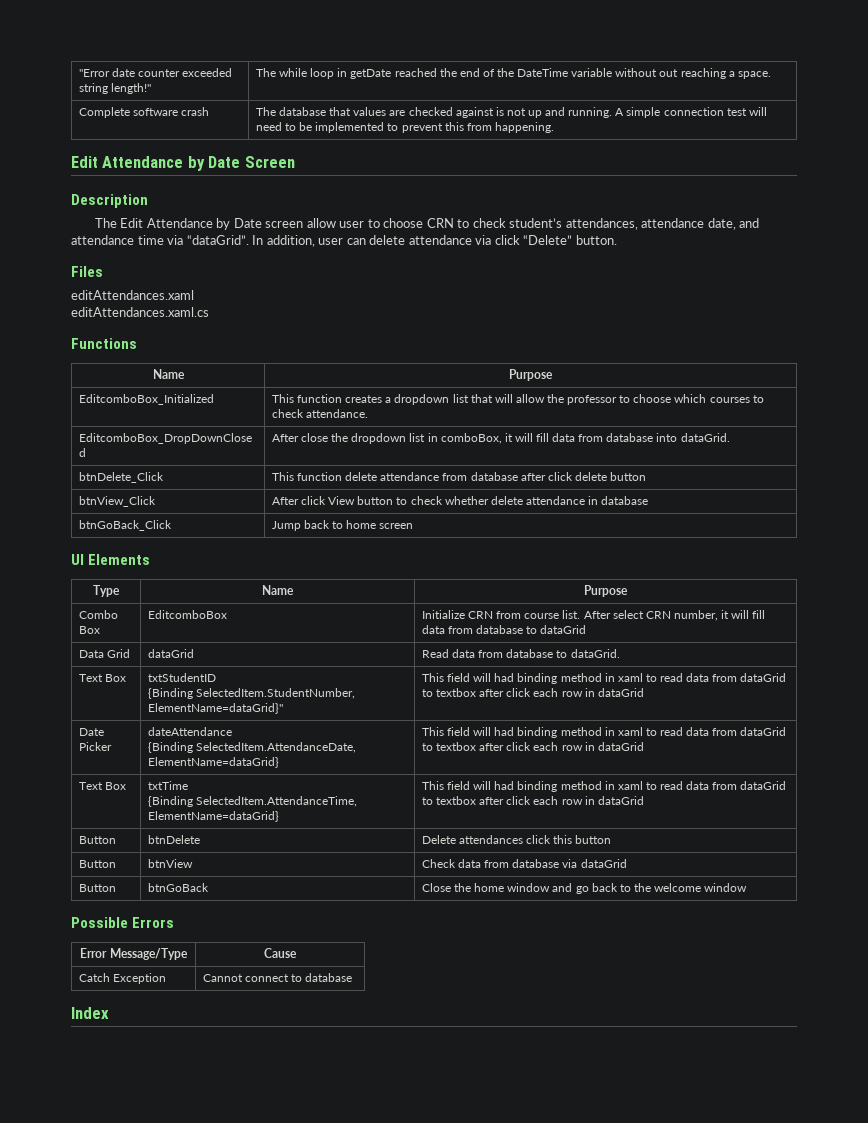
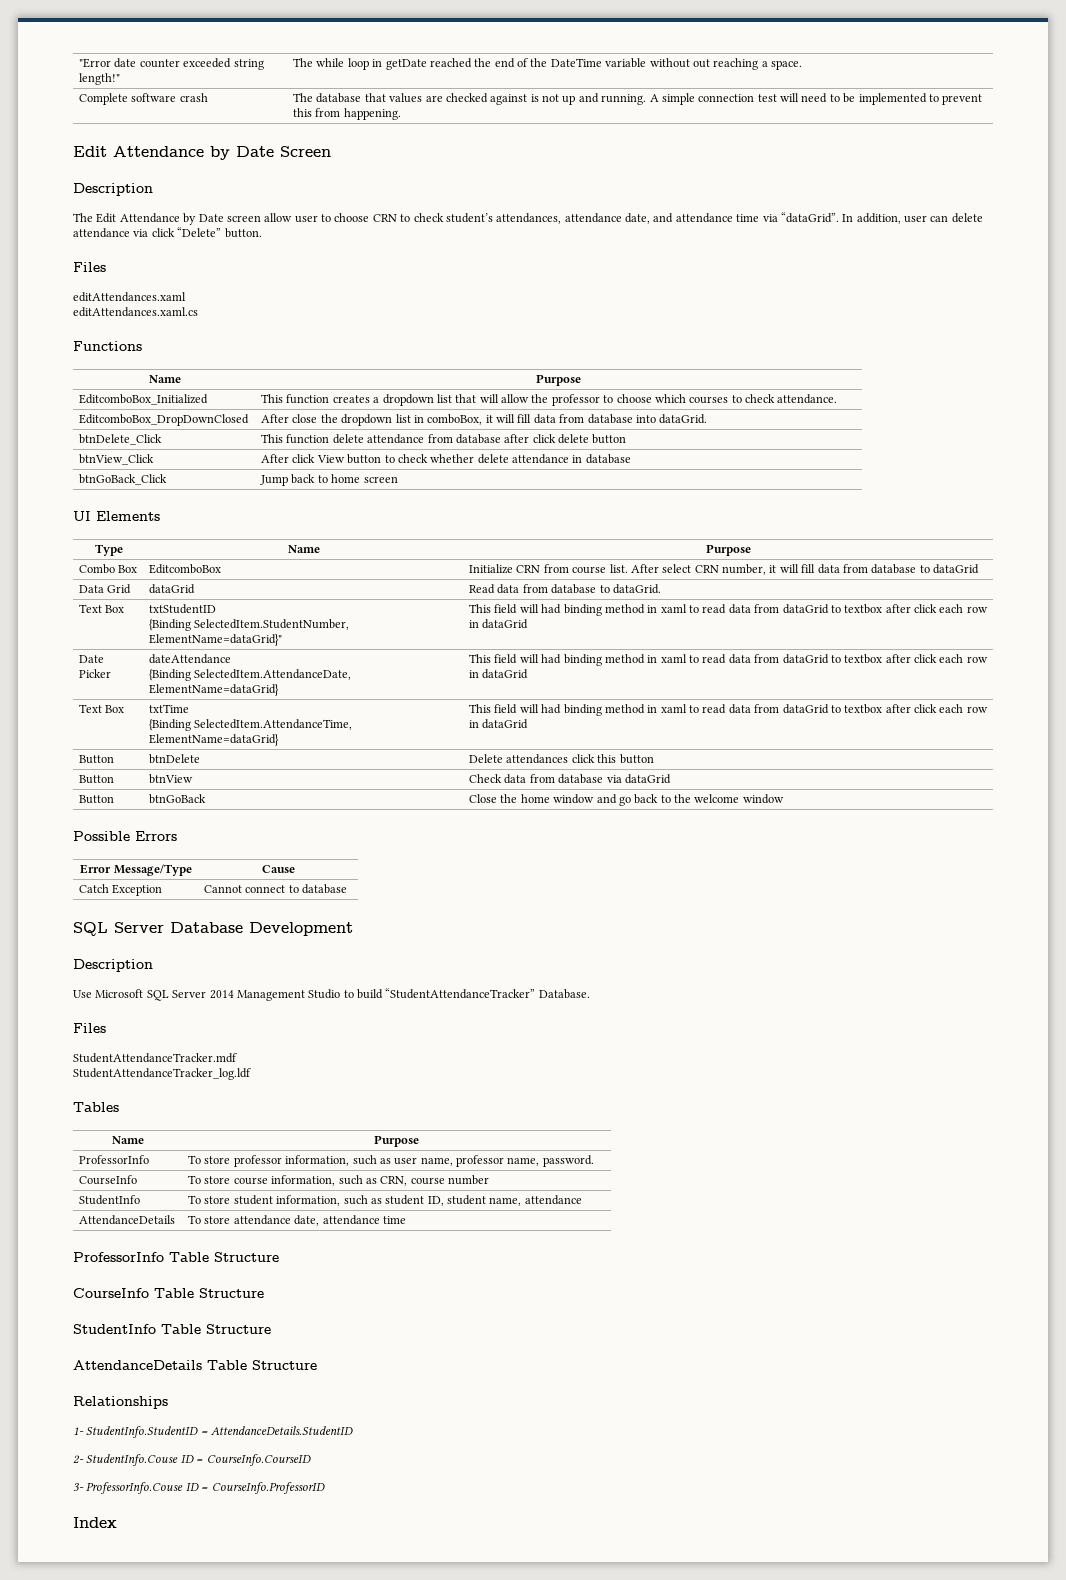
+ SQL Server Database Development
+ Description
+ Use Microsoft SQL Server 2014 Management Studio to build “StudentAttendanceTracker” Database.
+ Files
+ StudentAttendanceTracker.mdf
+ StudentAttendanceTracker_log.ldf
+ Tables
+ Name | Purpose
+ ProfessorInfo | To store professor information, such as user name, professor name, password.
+ CourseInfo | To store course information, such as CRN, course number
+ StudentInfo | To store student information, such as student ID, student name, attendance
+ AttendanceDetails | To store attendance date, attendance time
+ ProfessorInfo Table Structure
+ CourseInfo Table Structure
+ StudentInfo Table Structure
+ AttendanceDetails Table Structure
+ Relationships
+ 1- StudentInfo.StudentID = AttendanceDetails.StudentID
+ 2- StudentInfo.Couse ID = CourseInfo.CourseID
+ 3- ProfessorInfo.Couse ID = CourseInfo.ProfessorID

